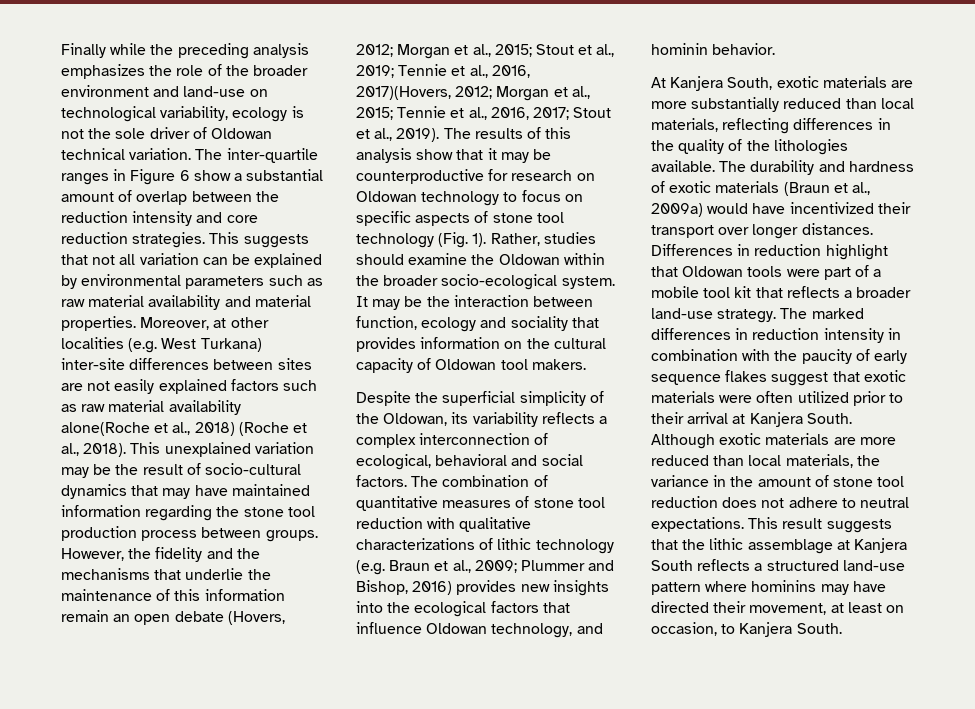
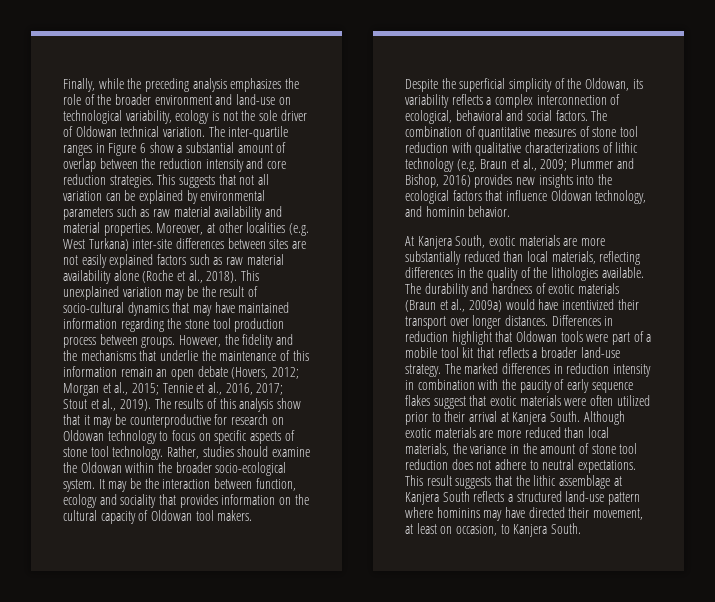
- Finally while the preceding analysis emphasizes the role of the broader environment and land-use on technological variability, ecology is not the sole driver of Oldowan technical variation.
+ Finally, while the preceding analysis emphasizes the role of the broader environment and land-use on technological variability, ecology is not the sole driver of Oldowan technical variation.
- Moreover, at other localities (e.g. West Turkana) inter-site differences between sites are not easily explained factors such as raw material availability alone(Roche et al., 2018) (Roche et al., 2018).
+ Moreover, at other localities (e.g. West Turkana) inter-site differences between sites are not easily explained factors such as raw material availability alone (Roche et al., 2018).
- However, the fidelity and the mechanisms that underlie the maintenance of this information remain an open debate (Hovers, 2012; Morgan et al., 2015; Stout et al., 2019; Tennie et al., 2016, 2017)(Hovers, 2012; Morgan et al., 2015; Tennie et al., 2016, 2017; Stout et al., 2019).
+ However, the fidelity and the mechanisms that underlie the maintenance of this information remain an open debate (Hovers, 2012; Morgan et al., 2015; Tennie et al., 2016, 2017; Stout et al., 2019).
- The results of this analysis show that it may be counterproductive for research on Oldowan technology to focus on specific aspects of stone tool technology (Fig. 1).
+ The results of this analysis show that it may be counterproductive for research on Oldowan technology to focus on specific aspects of stone tool technology.

